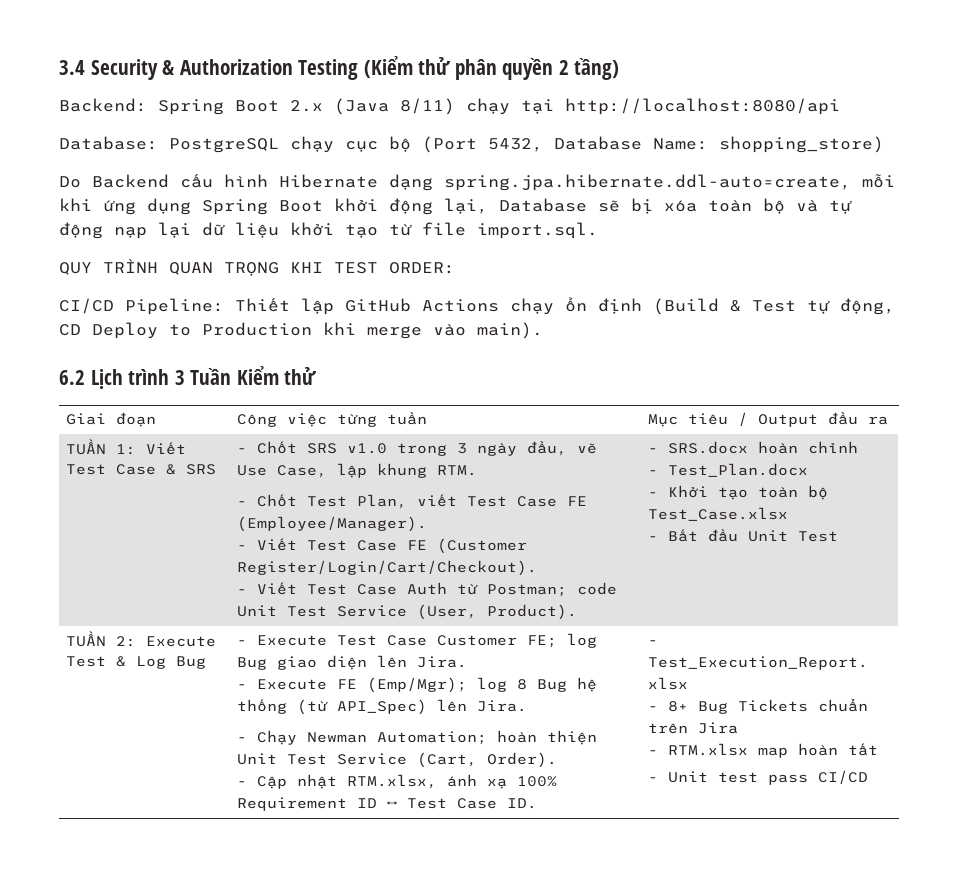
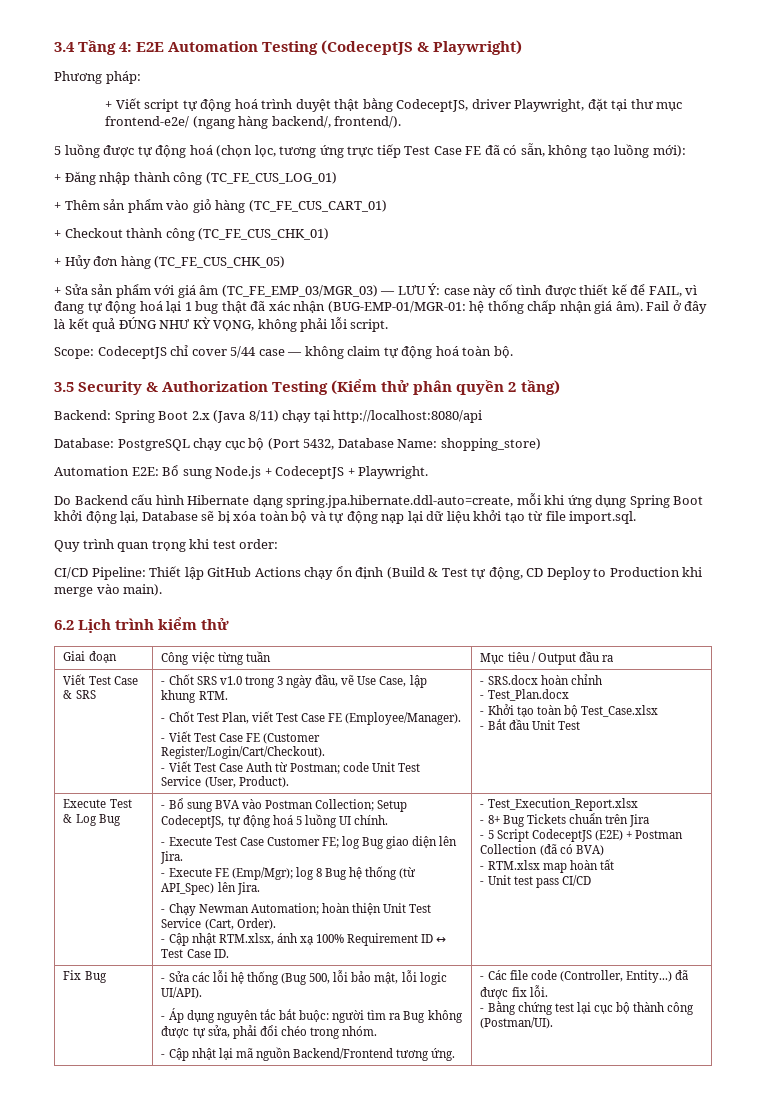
- 3.4 Security & Authorization Testing (Kiểm thử phân quyền 2 tầng)
+ 3.4 Tầng 4: E2E Automation Testing (CodeceptJS & Playwright)
+ Phương pháp:
+ + Viết script tự động hoá trình duyệt thật bằng CodeceptJS, driver Playwright, đặt tại thư mục frontend-e2e/ (ngang hàng backend/, frontend/).
+ 5 luồng được tự động hoá (chọn lọc, tương ứng trực tiếp Test Case FE đã có sẵn, không tạo luồng mới):
+ + Đăng nhập thành công (TC_FE_CUS_LOG_01)
+ + Thêm sản phẩm vào giỏ hàng (TC_FE_CUS_CART_01)
+ + Checkout thành công (TC_FE_CUS_CHK_01)
+ + Hủy đơn hàng (TC_FE_CUS_CHK_05)
+ + Sửa sản phẩm với giá âm (TC_FE_EMP_03/MGR_03) — LƯU Ý: case này cố tình được thiết kế để FAIL, vì đang tự động hoá lại 1 bug thật đã xác nhận (BUG-EMP-01/MGR-01: hệ thống chấp nhận giá âm). Fail ở đây là kết quả ĐÚNG NHƯ KỲ VỌNG, không phải lỗi script.
+ Scope: CodeceptJS chỉ cover 5/44 case — không claim tự động hoá toàn bộ.
+ 3.5 Security & Authorization Testing (Kiểm thử phân quyền 2 tầng)
+ Automation E2E: Bổ sung Node.js + CodeceptJS + Playwright.
- QUY TRÌNH QUAN TRỌNG KHI TEST ORDER:
+ Quy trình quan trọng khi test order:
- 6.2 Lịch trình 3 Tuần Kiểm thử
+ 6.2 Lịch trình kiểm thử
- TUẦN 1: Viết Test Case & SRS
+ Viết Test Case & SRS
- TUẦN 2: Execute Test & Log Bug
+ Execute Test & Log Bug
+ - Bổ sung BVA vào Postman Collection; Setup CodeceptJS, tự động hoá 5 luồng UI chính.
+ - 5 Script CodeceptJS (E2E) + Postman Collection (đã có BVA)
+ Fix Bug | - Sửa các lỗi hệ thống (Bug 500, lỗi bảo mật, lỗi logic UI/API).
+ - Áp dụng nguyên tắc bắt buộc: người tìm ra Bug không được tự sửa, phải đổi chéo trong nhóm.
+ - Cập nhật lại mã nguồn Backend/Frontend tương ứng. | - Các file code (Controller, Entity...) đã được fix lỗi.
+ - Bằng chứng test lại cục bộ thành công (Postman/UI).

